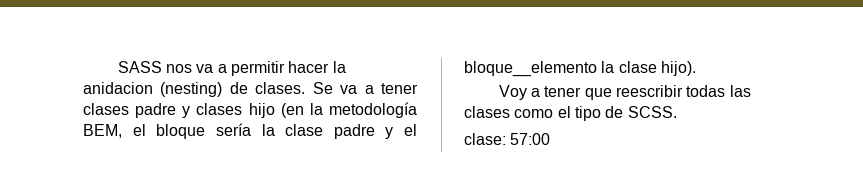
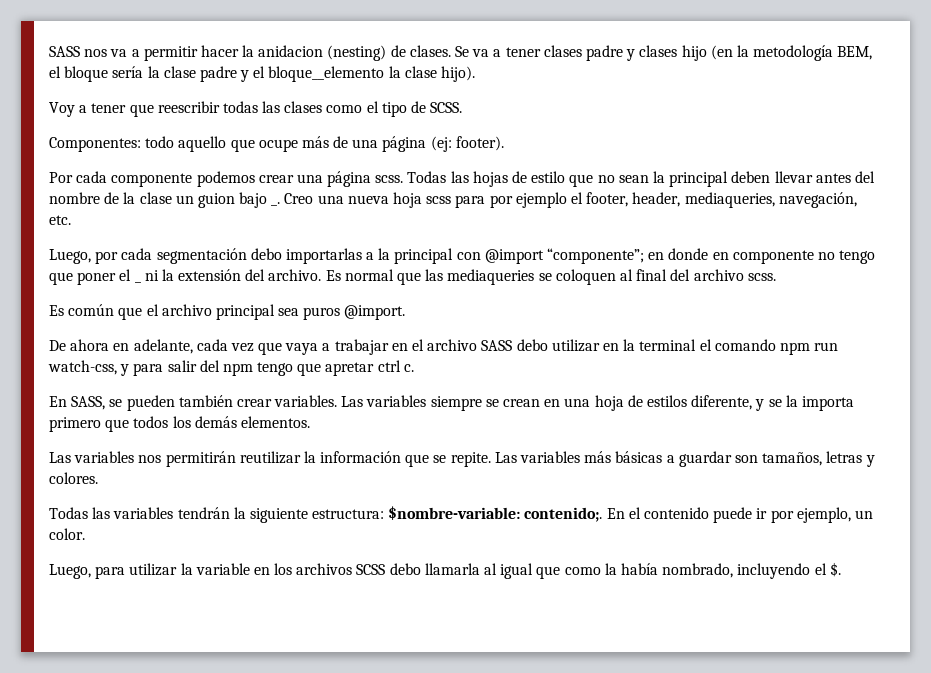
- clase: 57:00
+ Componentes: todo aquello que ocupe más de una página (ej: footer).
+ Por cada componente podemos crear una página scss. Todas las hojas de estilo que no sean la principal deben llevar antes del nombre de la clase un guion bajo _. Creo una nueva hoja scss para por ejemplo el footer, header, mediaqueries, navegación, etc.
+ Luego, por cada segmentación debo importarlas a la principal con @import “componente”; en donde en componente no tengo que poner el _ ni la extensión del archivo. Es normal que las mediaqueries se coloquen al final del archivo scss.
+ Es común que el archivo principal sea puros @import.
+ De ahora en adelante, cada vez que vaya a trabajar en el archivo SASS debo utilizar en la terminal el comando npm run watch-css, y para salir del npm tengo que apretar ctrl c.
+ En SASS, se pueden también crear variables. Las variables siempre se crean en una hoja de estilos diferente, y se la importa primero que todos los demás elementos.
+ Las variables nos permitirán reutilizar la información que se repite. Las variables más básicas a guardar son tamaños, letras y colores.
+ Todas las variables tendrán la siguiente estructura: $nombre-variable: contenido;. En el contenido puede ir por ejemplo, un color.
+ Luego, para utilizar la variable en los archivos SCSS debo llamarla al igual que como la había nombrado, incluyendo el $.

